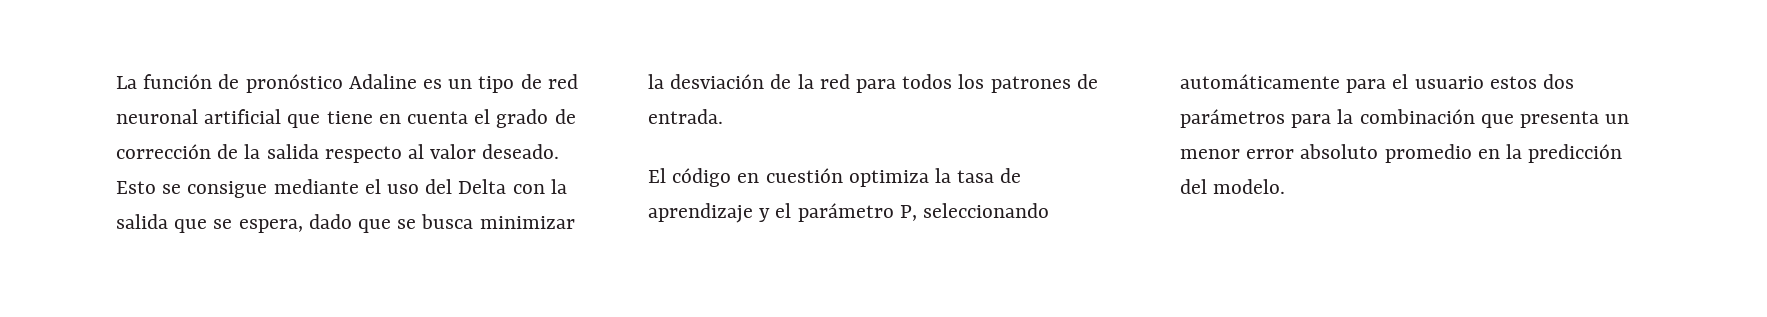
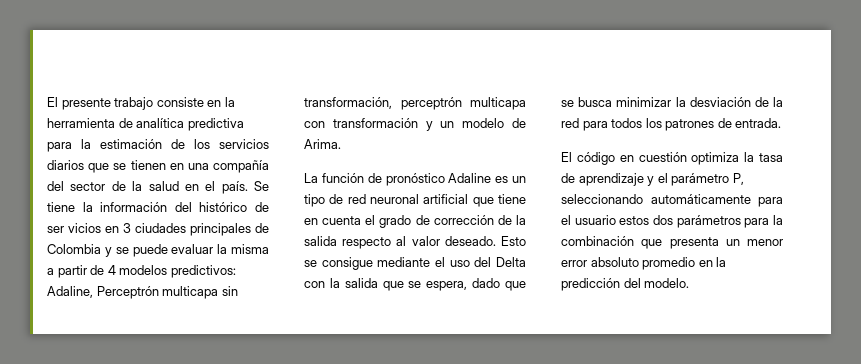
+ El presente trabajo consiste en la herramienta de analítica predictiva para la estimación de los servicios diarios que se tienen en una compañía del sector de la salud en el país. Se tiene la información del histórico de ser vicios en 3 ciudades principales de Colombia y se puede evaluar la misma a partir de 4 modelos predictivos: Adaline, Perceptrón multicapa sin transformación, perceptrón multicapa con transformación y un modelo de Arima.

